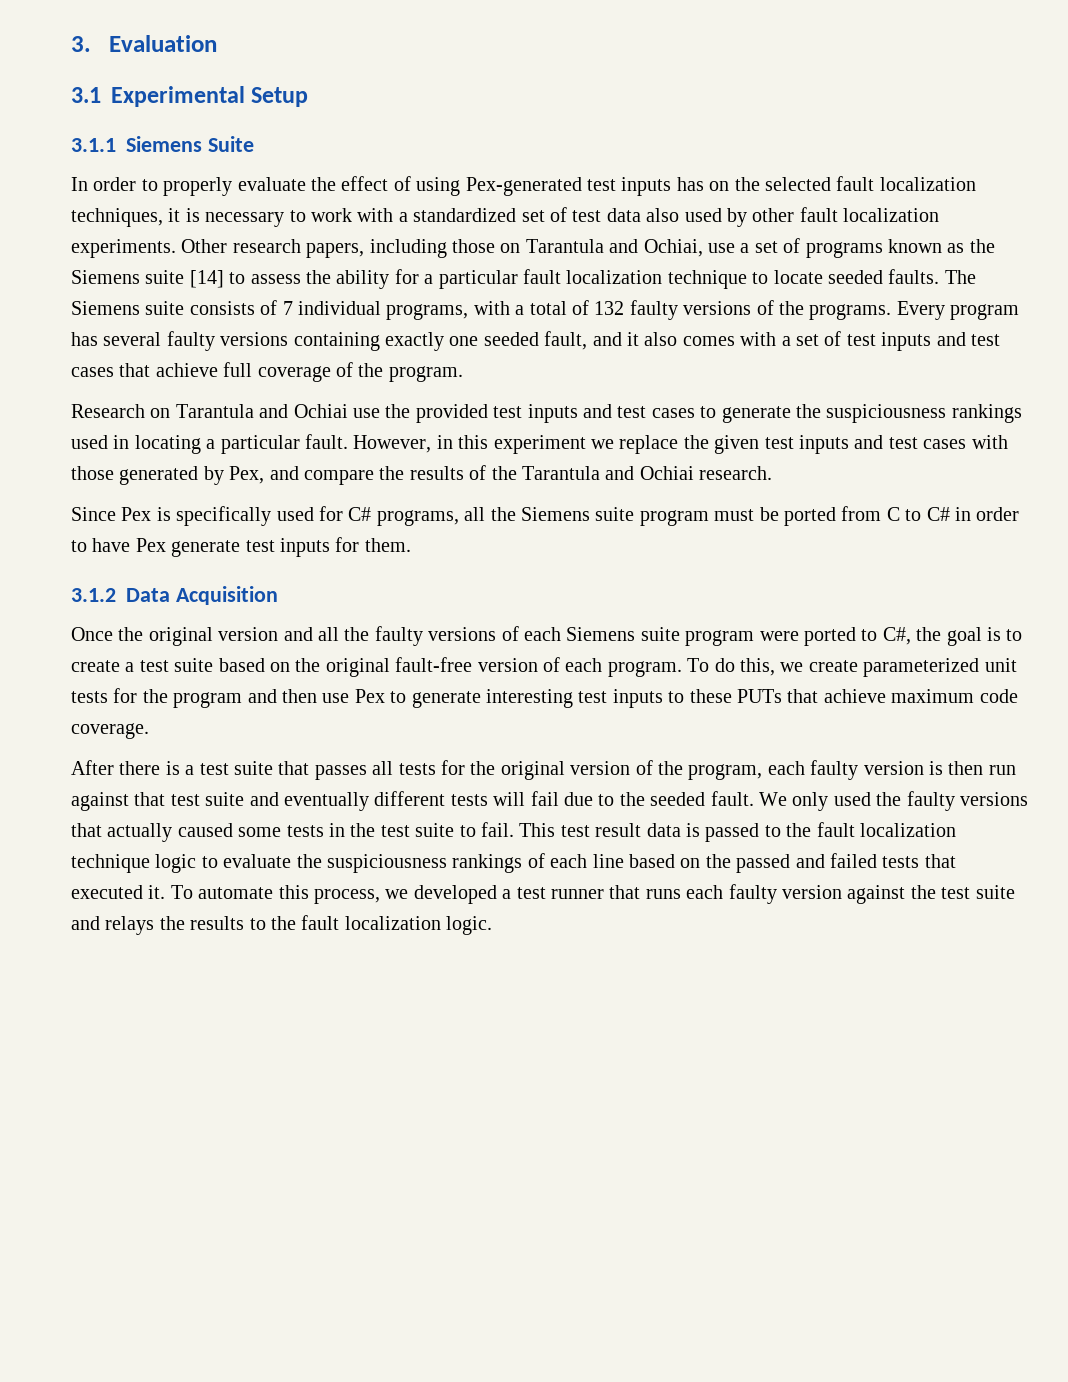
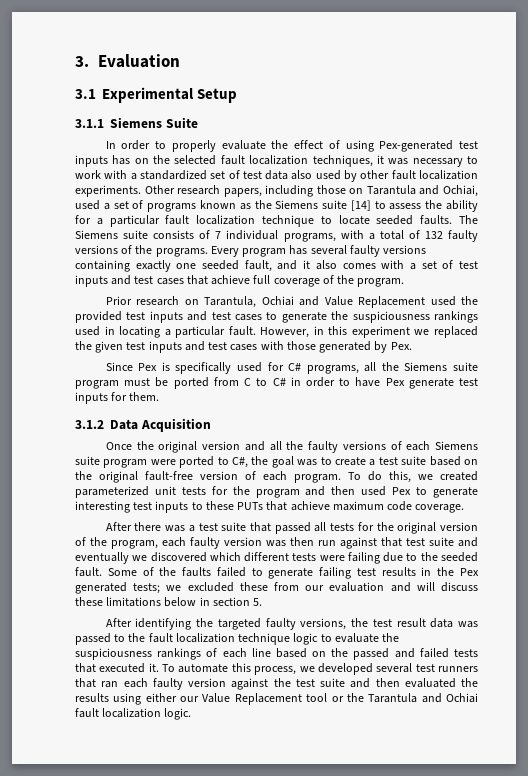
- In order to properly evaluate the effect of using Pex-generated test inputs has on the selected fault localization techniques, it is necessary to work with a standardized set of test data also used by other fault localization experiments.
+ In order to properly evaluate the effect of using Pex-generated test inputs has on the selected fault localization techniques, it was necessary to work with a standardized set of test data also used by other fault localization experiments.
- Other research papers, including those on Tarantula and Ochiai, use a set of programs known as the Siemens suite [14] to assess the ability for a particular fault localization technique to locate seeded faults.
+ Other research papers, including those on Tarantula and Ochiai, used a set of programs known as the Siemens suite [14] to assess the ability for a particular fault localization technique to locate seeded faults.
- Research on Tarantula and Ochiai use the provided test inputs and test cases to generate the suspiciousness rankings used in locating a particular fault.
+ Prior research on Tarantula, Ochiai and Value Replacement used the provided test inputs and test cases to generate the suspiciousness rankings used in locating a particular fault.
- However, in this experiment we replace the given test inputs and test cases with those generated by Pex, and compare the results of the Tarantula and Ochiai research.
+ However, in this experiment we replaced the given test inputs and test cases with those generated by Pex.
- Once the original version and all the faulty versions of each Siemens suite program were ported to C#, the goal is to create a test suite based on the original fault-free version of each program.
+ Once the original version and all the faulty versions of each Siemens suite program were ported to C#, the goal was to create a test suite based on the original fault-free version of each program.
- To do this, we create parameterized unit tests for the program and then use Pex to generate interesting test inputs to these PUTs that achieve maximum code coverage.
+ To do this, we created parameterized unit tests for the program and then used Pex to generate interesting test inputs to these PUTs that achieve maximum code coverage.
- After there is a test suite that passes all tests for the original version of the program, each faulty version is then run against that test suite and eventually different tests will fail due to the seeded fault.
+ After there was a test suite that passed all tests for the original version of the program, each faulty version was then run against that test suite and eventually we discovered which different tests were failing due to the seeded fault.
- We only used the faulty versions that actually caused some tests in the test suite to fail. This test result data is passed to the fault localization technique logic to evaluate the suspiciousness rankings of each line based on the passed and failed tests that executed it.
+ Some of the faults failed to generate failing test results in the Pex generated tests; we excluded these from our evaluation and will discuss these limitations below in section 5.
+ After identifying the targeted faulty versions, the test result data was passed to the fault localization technique logic to evaluate the suspiciousness rankings of each line based on the passed and failed tests that executed it.
- To automate this process, we developed a test runner that runs each faulty version against the test suite and relays the results to the fault localization logic.
+ To automate this process, we developed several test runners that ran each faulty version against the test suite and then evaluated the results using either our Value Replacement tool or the Tarantula and Ochiai fault localization logic.

